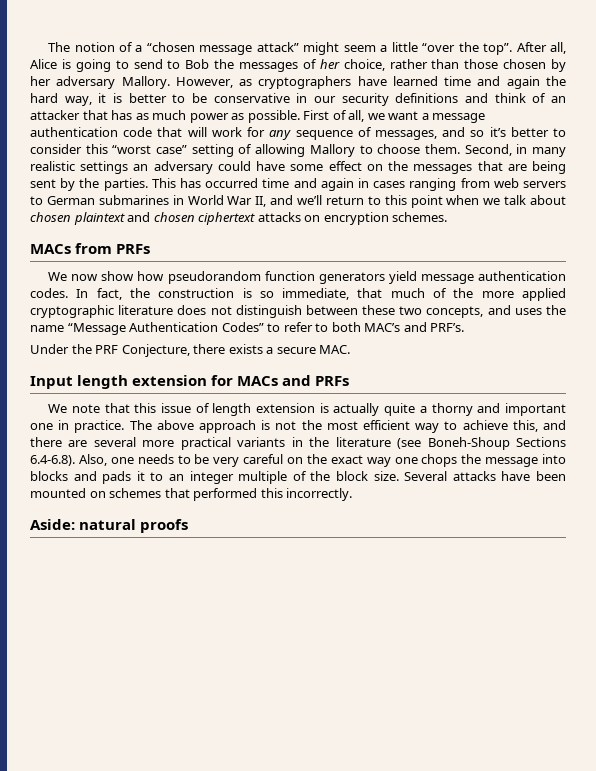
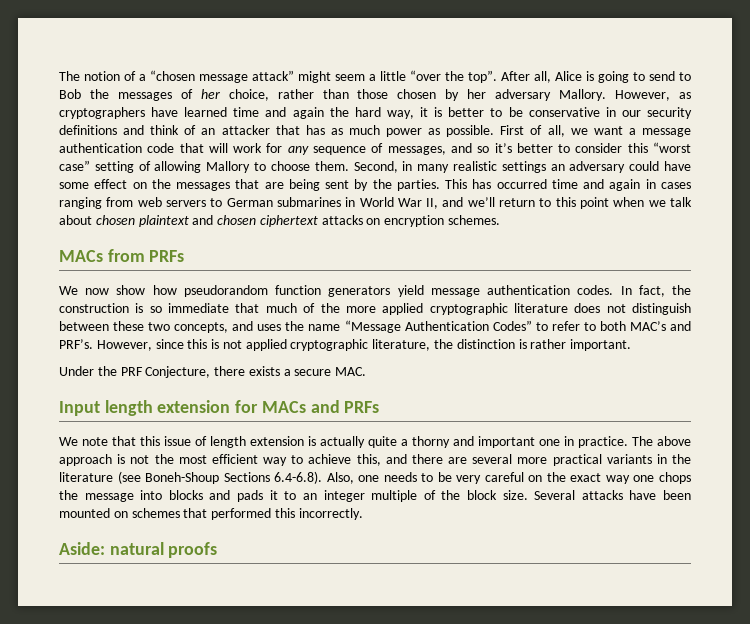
- In fact, the construction is so immediate, that much of the more applied cryptographic literature does not distinguish between these two concepts, and uses the name “Message Authentication Codes” to refer to both MAC’s and PRF’s.
+ In fact, the construction is so immediate that much of the more applied cryptographic literature does not distinguish between these two concepts, and uses the name “Message Authentication Codes” to refer to both MAC’s and PRF’s. However, since this is not applied cryptographic literature, the distinction is rather important.

